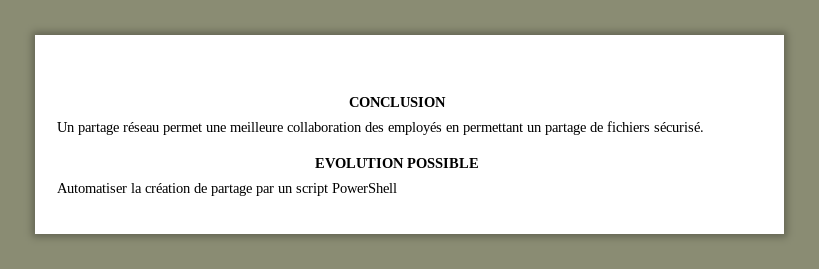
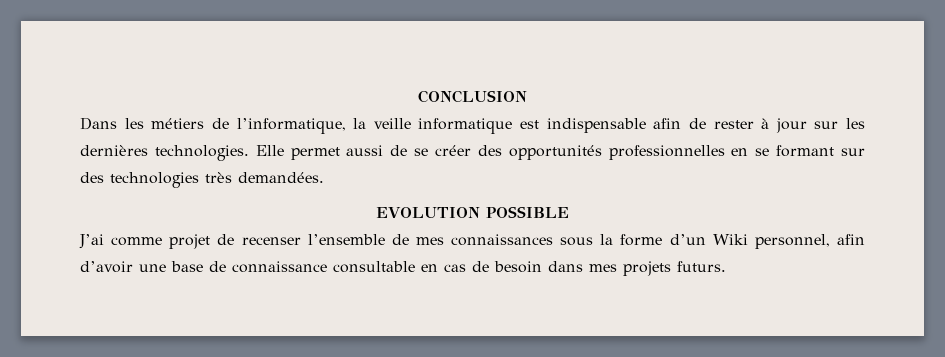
- Un partage réseau permet une meilleure collaboration des employés en permettant un partage de fichiers sécurisé.
+ Dans les métiers de l’informatique, la veille informatique est indispensable afin de rester à jour sur les dernières technologies. Elle permet aussi de se créer des opportunités professionnelles en se formant sur des technologies très demandées.
  EVOLUTION POSSIBLE
- Automatiser la création de partage par un script PowerShell
+ J’ai comme projet de recenser l’ensemble de mes connaissances sous la forme d’un Wiki personnel, afin d’avoir une base de connaissance consultable en cas de besoin dans mes projets futurs.

